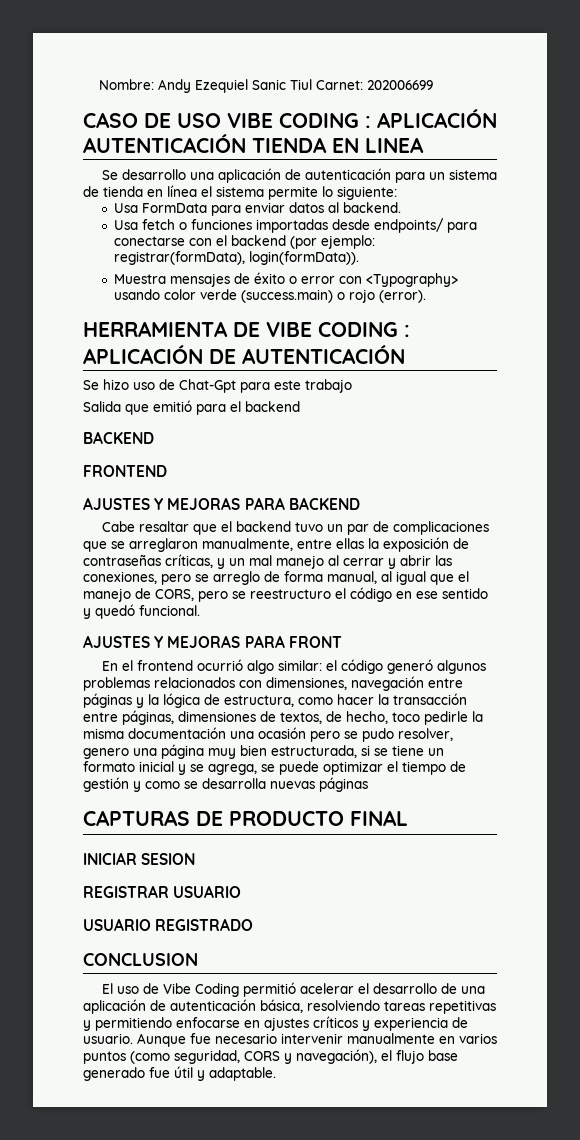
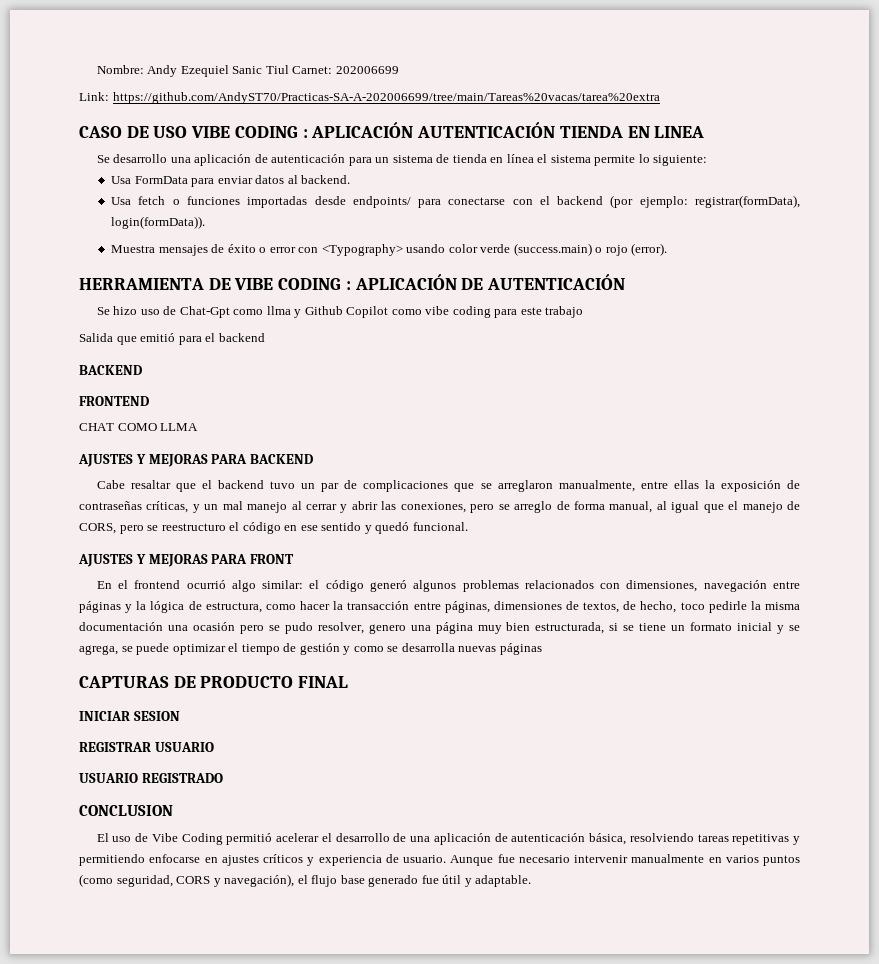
+ Link: https://github.com/AndyST70/Practicas-SA-A-202006699/tree/main/Tareas%20vacas/tarea%20extra
- Se hizo uso de Chat-Gpt para este trabajo
+ Se hizo uso de Chat-Gpt como llma y Github Copilot como vibe coding para este trabajo
+ CHAT COMO LLMA

